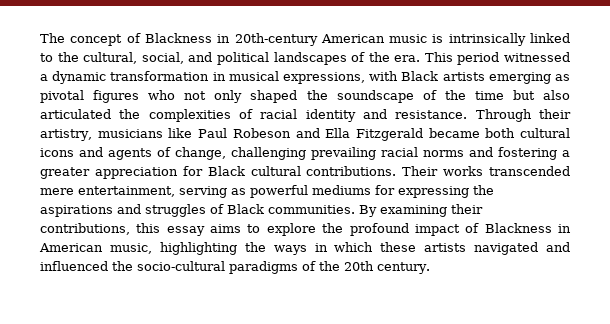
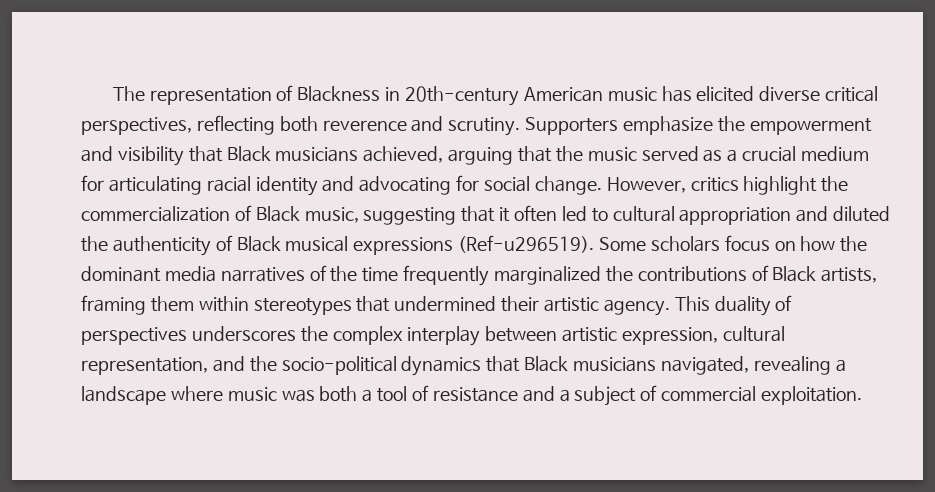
- The concept of Blackness in 20th-century American music is intrinsically linked to the cultural, social, and political landscapes of the era. This period witnessed a dynamic transformation in musical expressions, with Black artists emerging as pivotal figures who not only shaped the soundscape of the time but also articulated the complexities of racial identity and resistance. Through their artistry, musicians like Paul Robeson and Ella Fitzgerald became both cultural icons and agents of change, challenging prevailing racial norms and fostering a greater appreciation for Black cultural contributions. Their works transcended mere entertainment, serving as powerful mediums for expressing the aspirations and struggles of Black communities. By examining their contributions, this essay aims to explore the profound impact of Blackness in American music, highlighting the ways in which these artists navigated and influenced the socio-cultural paradigms of the 20th century.
+ The representation of Blackness in 20th-century American music has elicited diverse critical perspectives, reflecting both reverence and scrutiny. Supporters emphasize the empowerment and visibility that Black musicians achieved, arguing that the music served as a crucial medium for articulating racial identity and advocating for social change. However, critics highlight the commercialization of Black music, suggesting that it often led to cultural appropriation and diluted the authenticity of Black musical expressions (Ref-u296519). Some scholars focus on how the dominant media narratives of the time frequently marginalized the contributions of Black artists, framing them within stereotypes that undermined their artistic agency. This duality of perspectives underscores the complex interplay between artistic expression, cultural representation, and the socio-political dynamics that Black musicians navigated, revealing a landscape where music was both a tool of resistance and a subject of commercial exploitation.

